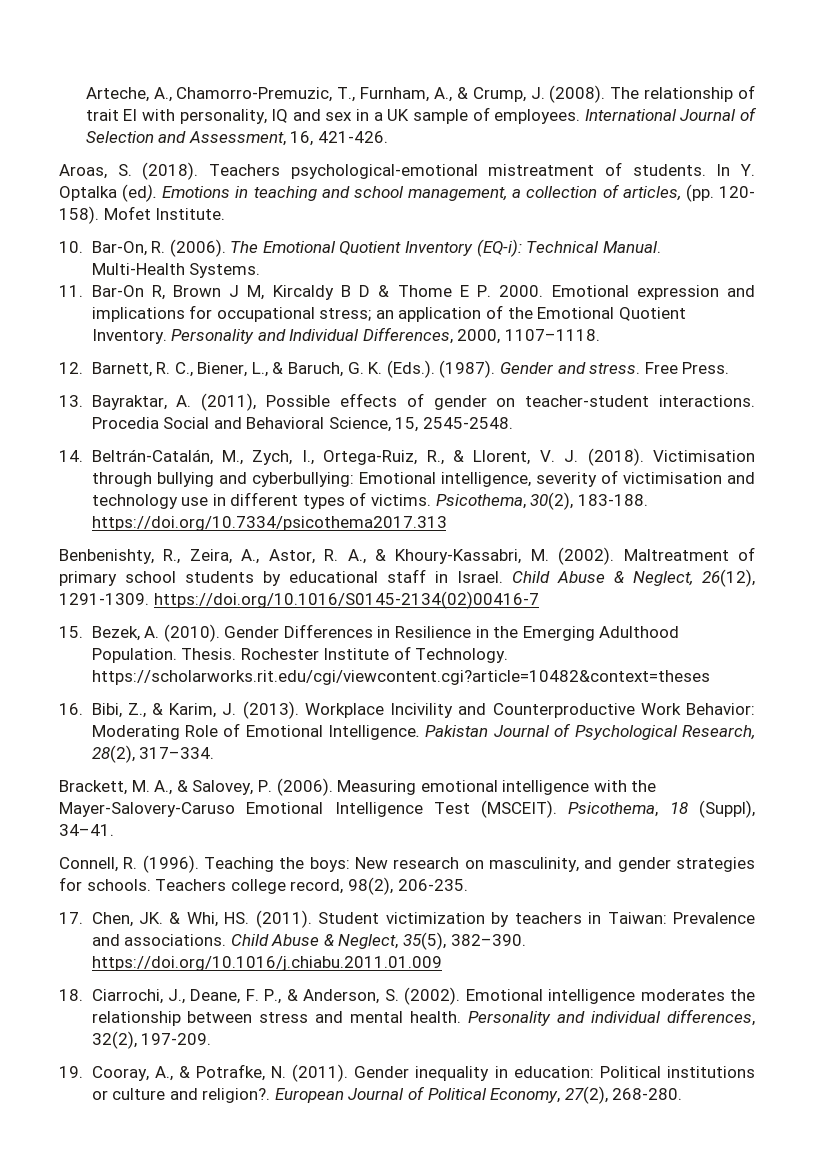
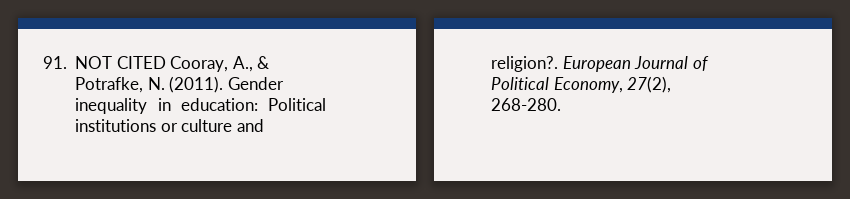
- Arteche, A., Chamorro-Premuzic, T., Furnham, A., & Crump, J. (2008). The relationship of trait EI with personality, IQ and sex in a UK sample of employees. International Journal of Selection and Assessment, 16, 421-426.
- Aroas, S. (2018). Teachers psychological-emotional mistreatment of students. In Y. Optalka (ed). Emotions in teaching and school management, a collection of articles, (pp. 120- 158). Mofet Institute.
- 10. Bar-On, R. (2006). The Emotional Quotient Inventory (EQ-i): Technical Manual. Multi-Health Systems.
- 11. Bar-On R, Brown J M, Kircaldy B D & Thome E P. 2000. Emotional expression and implications for occupational stress; an application of the Emotional Quotient Inventory. Personality and Individual Differences, 2000, 1107–1118.
- 12. Barnett, R. C., Biener, L., & Baruch, G. K. (Eds.). (1987). Gender and stress. Free Press.
- 13. Bayraktar, A. (2011), Possible effects of gender on teacher-student interactions. Procedia Social and Behavioral Science, 15, 2545-2548.
- 14. Beltrán-Catalán, M., Zych, I., Ortega-Ruiz, R., & Llorent, V. J. (2018). Victimisation through bullying and cyberbullying: Emotional intelligence, severity of victimisation and technology use in different types of victims. Psicothema, 30(2), 183-188. https://doi.org/10.7334/psicothema2017.313
- Benbenishty, R., Zeira, A., Astor, R. A., & Khoury-Kassabri, M. (2002). Maltreatment of primary school students by educational staff in Israel. Child Abuse & Neglect, 26(12), 1291-1309. https://doi.org/10.1016/S0145-2134(02)00416-7
- 15. Bezek, A. (2010). Gender Differences in Resilience in the Emerging Adulthood Population. Thesis. Rochester Institute of Technology. https://scholarworks.rit.edu/cgi/viewcontent.cgi?article=10482&context=theses
- 16. Bibi, Z., & Karim, J. (2013). Workplace Incivility and Counterproductive Work Behavior: Moderating Role of Emotional Intelligence. Pakistan Journal of Psychological Research, 28(2), 317–334.
- Brackett, M. A., & Salovey, P. (2006). Measuring emotional intelligence with the Mayer-Salovery-Caruso Emotional Intelligence Test (MSCEIT). Psicothema, 18 (Suppl), 34–41.
- Connell, R. (1996). Teaching the boys: New research on masculinity, and gender strategies for schools. Teachers college record, 98(2), 206-235.
- 17. Chen, JK. & Whi, HS. (2011). Student victimization by teachers in Taiwan: Prevalence and associations. Child Abuse & Neglect, 35(5), 382–390. https://doi.org/10.1016/j.chiabu.2011.01.009
- 18. Ciarrochi, J., Deane, F. P., & Anderson, S. (2002). Emotional intelligence moderates the relationship between stress and mental health. Personality and individual differences, 32(2), 197-209.
- 19. Cooray, A., & Potrafke, N. (2011).
+ 91. NOT CITED Cooray, A., & Potrafke, N. (2011).

